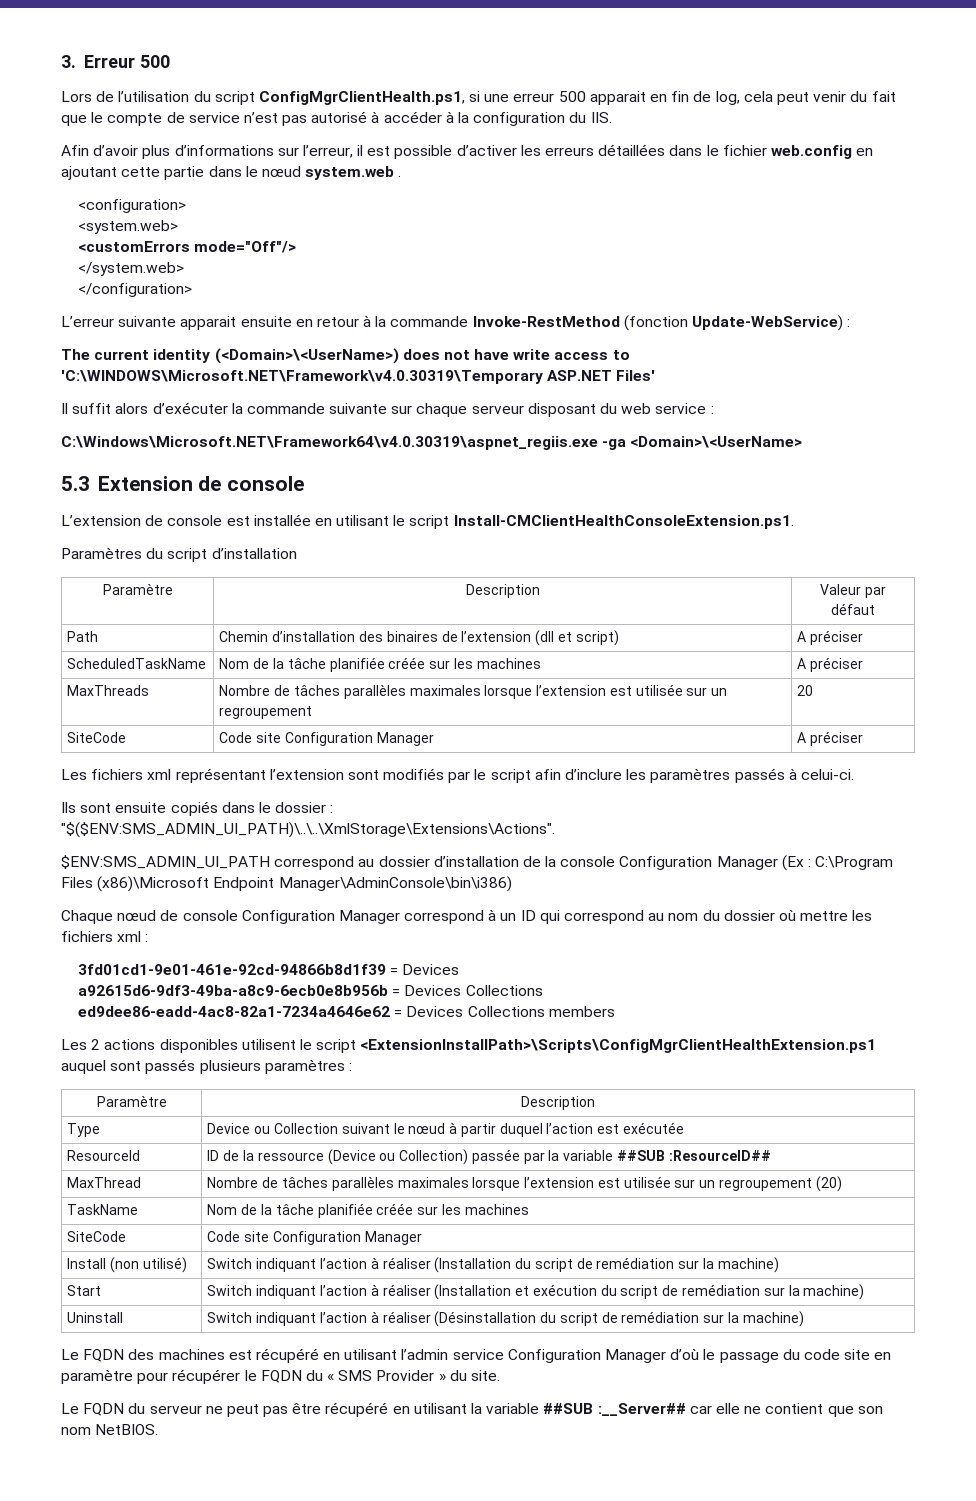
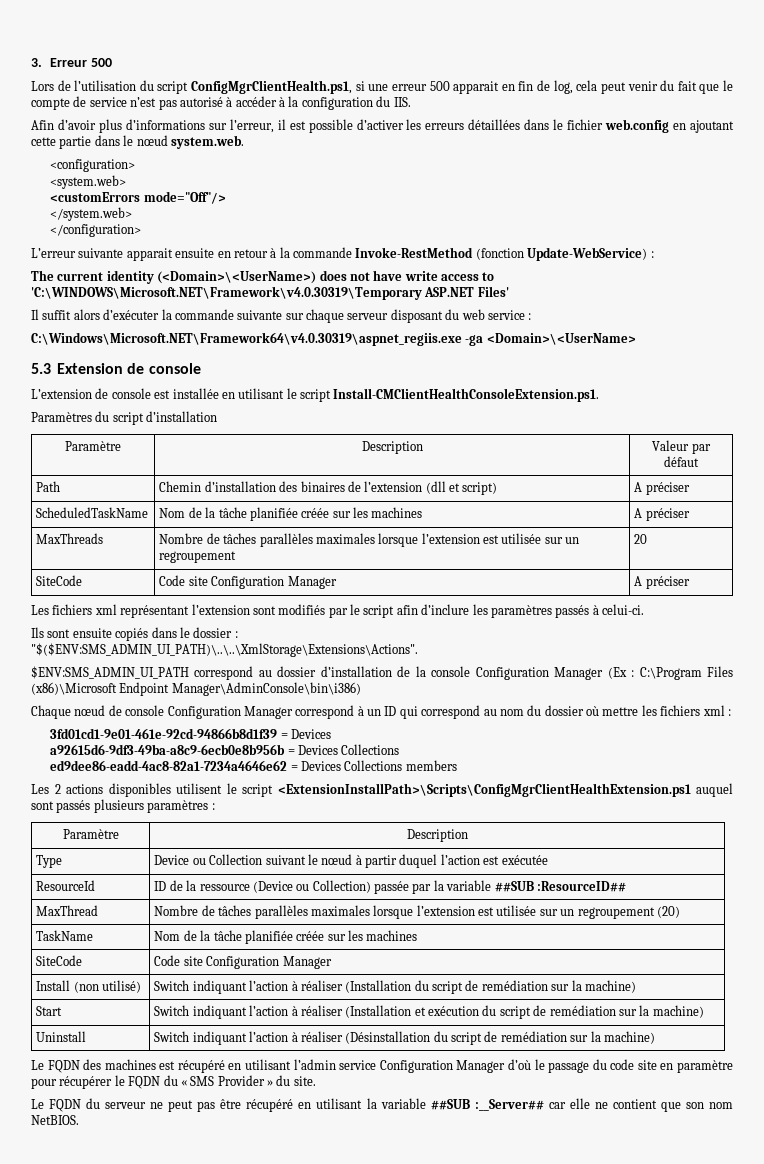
- Afin d’avoir plus d’informations sur l’erreur, il est possible d’activer les erreurs détaillées dans le fichier web.config en ajoutant cette partie dans le nœud system.web .
+ Afin d’avoir plus d’informations sur l’erreur, il est possible d’activer les erreurs détaillées dans le fichier web.config en ajoutant cette partie dans le nœud system.web.

